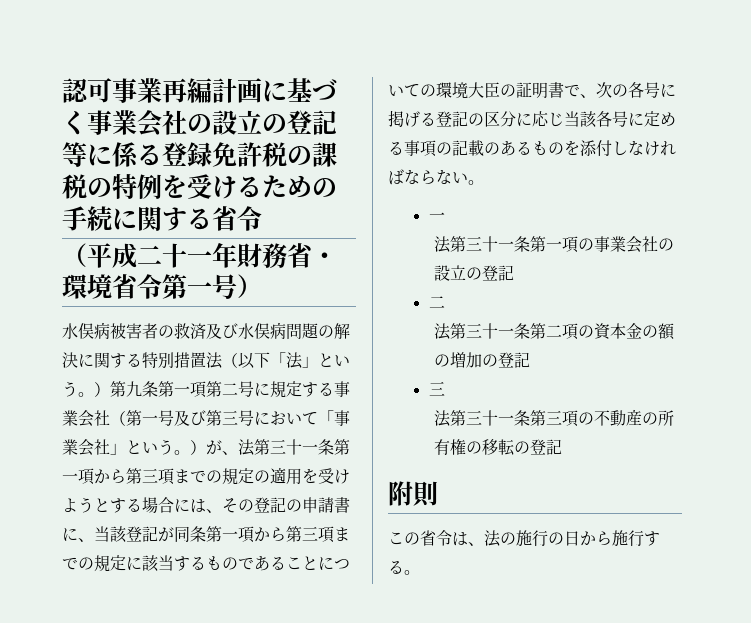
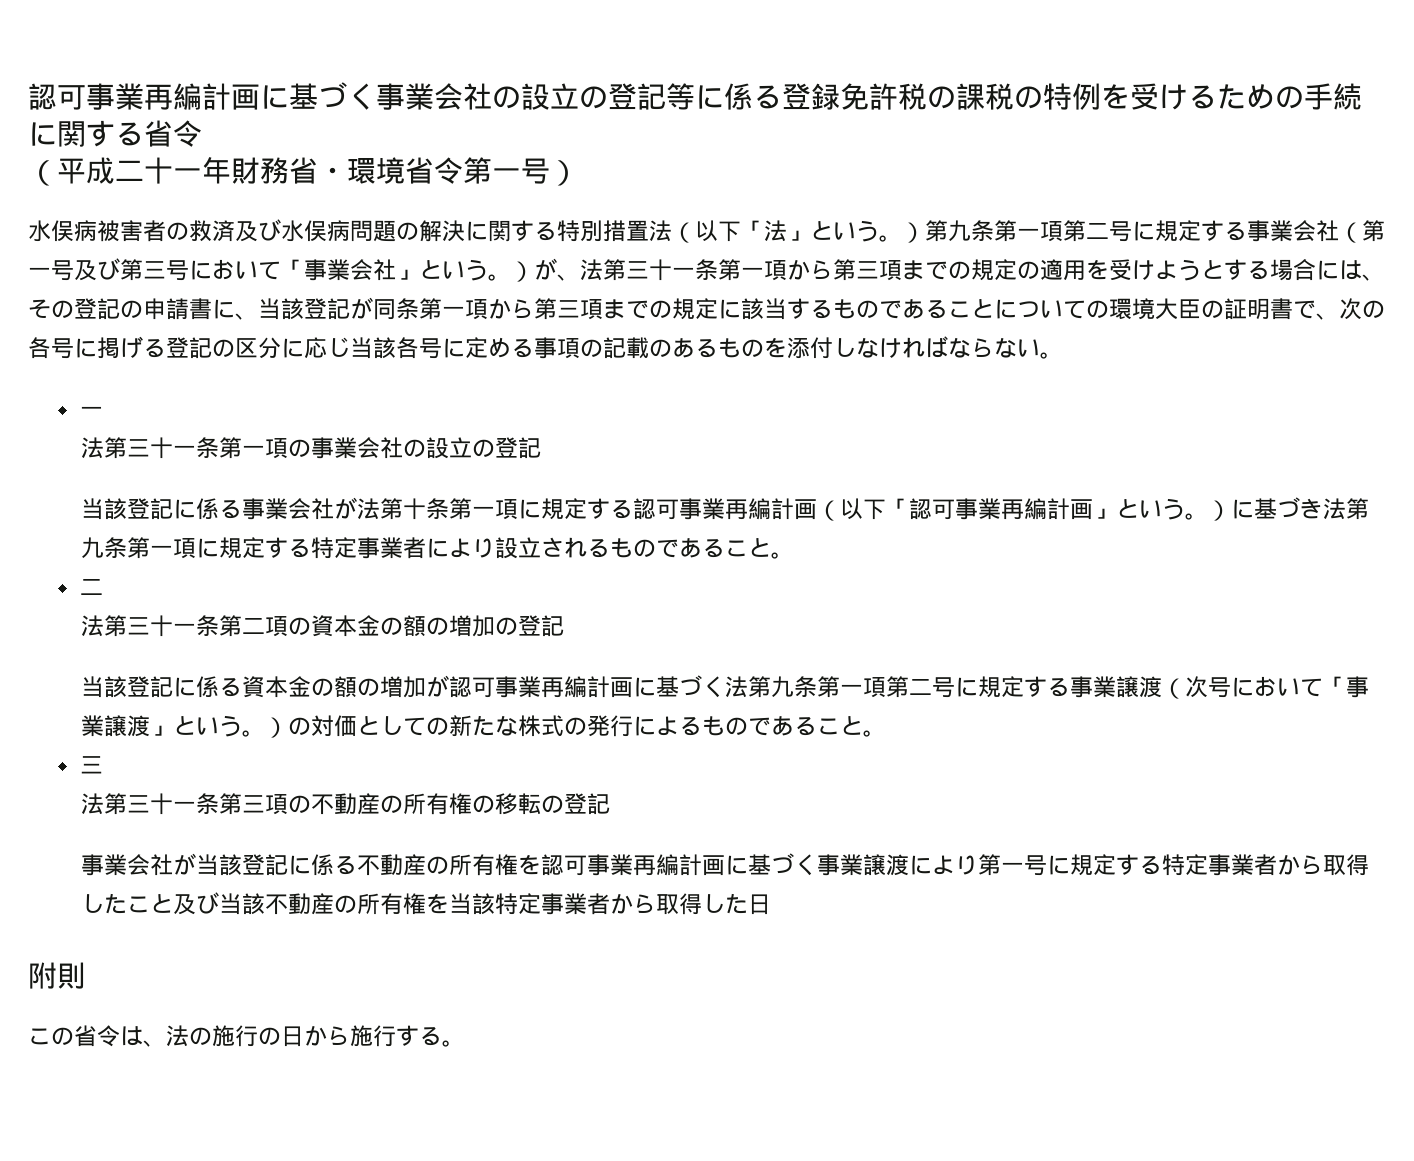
+ 当該登記に係る事業会社が法第十条第一項に規定する認可事業再編計画（以下「認可事業再編計画」という。）に基づき法第九条第一項に規定する特定事業者により設立されるものであること。
+ 当該登記に係る資本金の額の増加が認可事業再編計画に基づく法第九条第一項第二号に規定する事業譲渡（次号において「事業譲渡」という。）の対価としての新たな株式の発行によるものであること。
+ 事業会社が当該登記に係る不動産の所有権を認可事業再編計画に基づく事業譲渡により第一号に規定する特定事業者から取得したこと及び当該不動産の所有権を当該特定事業者から取得した日

